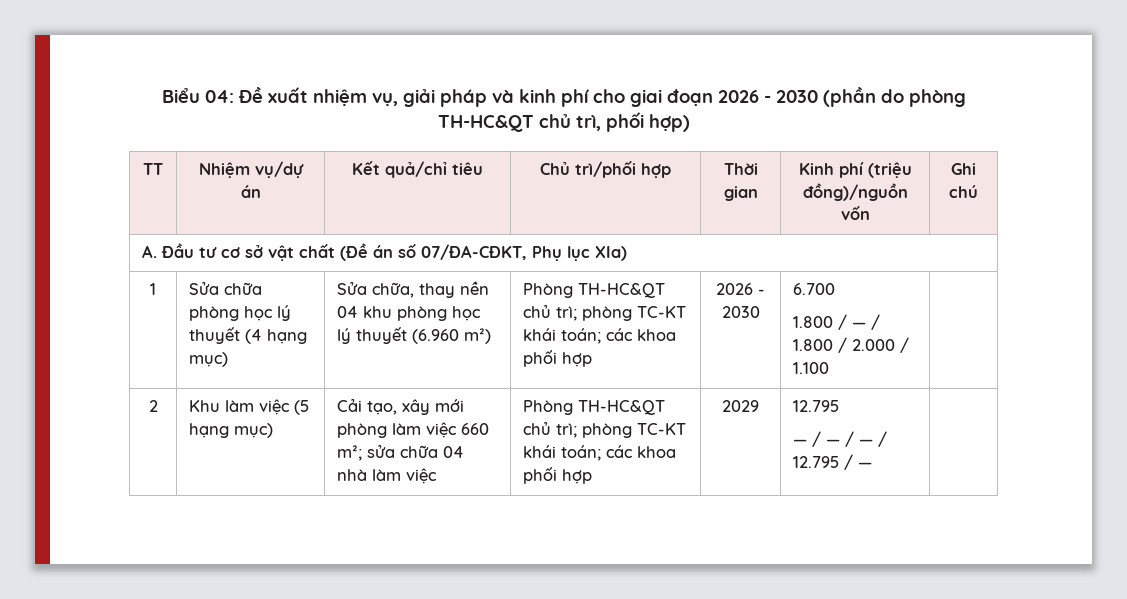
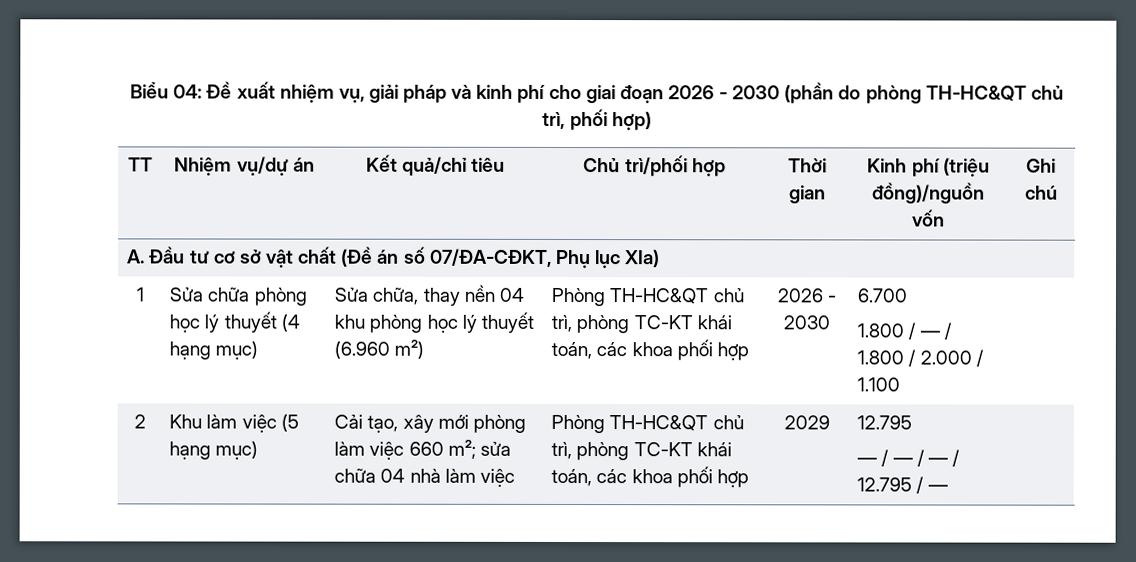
- Sửa chữa, thay nền 04 khu phòng học lý thuyết (6.960 m²) | Phòng TH-HC&QT chủ trì; phòng TC-KT khái toán; các khoa phối hợp
+ Sửa chữa, thay nền 04 khu phòng học lý thuyết (6.960 m²) | Phòng TH-HC&QT chủ trì, phòng TC-KT khái toán, các khoa phối hợp
- Cải tạo, xây mới phòng làm việc 660 m²; sửa chữa 04 nhà làm việc | Phòng TH-HC&QT chủ trì; phòng TC-KT khái toán; các khoa phối hợp
+ Cải tạo, xây mới phòng làm việc 660 m²; sửa chữa 04 nhà làm việc | Phòng TH-HC&QT chủ trì, phòng TC-KT khái toán, các khoa phối hợp

